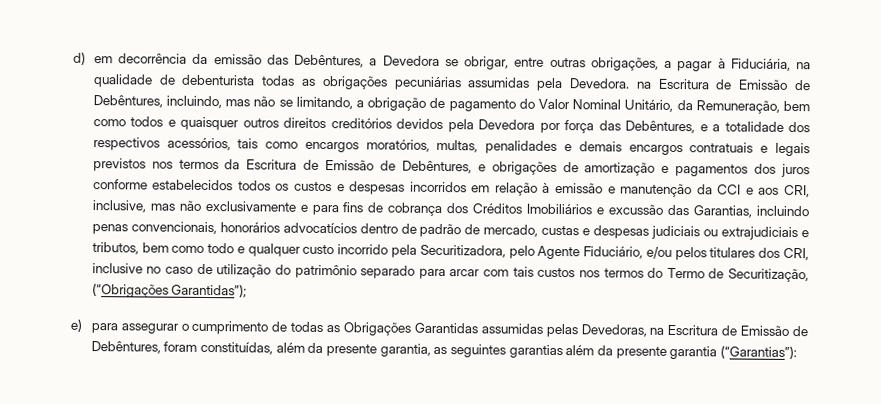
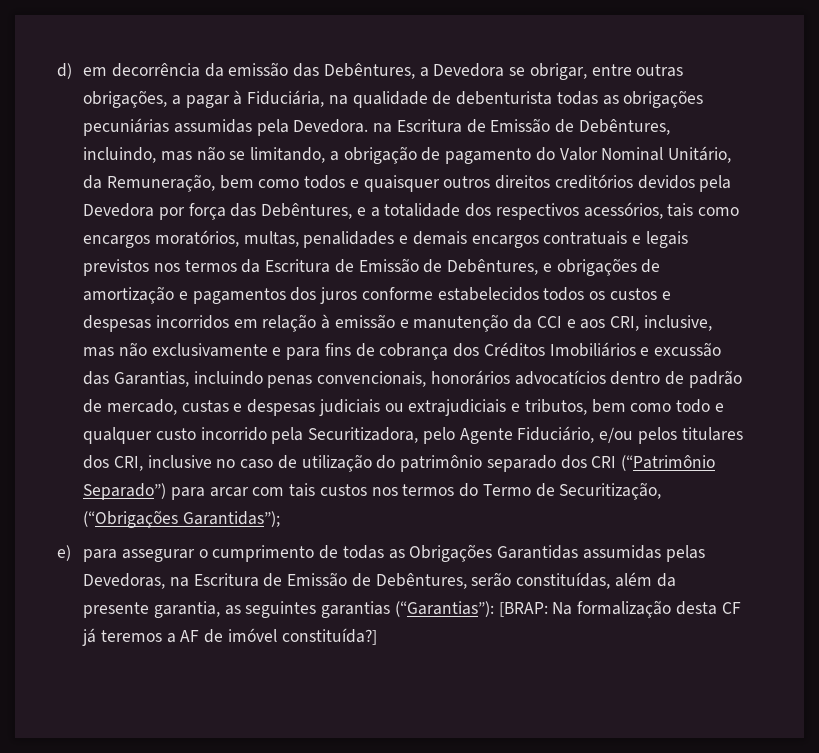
- d) em decorrência da emissão das Debêntures, a Devedora se obrigar, entre outras obrigações, a pagar à Fiduciária, na qualidade de debenturista todas as obrigações pecuniárias assumidas pela Devedora. na Escritura de Emissão de Debêntures, incluindo, mas não se limitando, a obrigação de pagamento do Valor Nominal Unitário, da Remuneração, bem como todos e quaisquer outros direitos creditórios devidos pela Devedora por força das Debêntures, e a totalidade dos respectivos acessórios, tais como encargos moratórios, multas, penalidades e demais encargos contratuais e legais previstos nos termos da Escritura de Emissão de Debêntures, e obrigações de amortização e pagamentos dos juros conforme estabelecidos todos os custos e despesas incorridos em relação à emissão e manutenção da CCI e aos CRI, inclusive, mas não exclusivamente e para fins de cobrança dos Créditos Imobiliários e excussão das Garantias, incluindo penas convencionais, honorários advocatícios dentro de padrão de mercado, custas e despesas judiciais ou extrajudiciais e tributos, bem como todo e qualquer custo incorrido pela Securitizadora, pelo Agente Fiduciário, e/ou pelos titulares dos CRI, inclusive no caso de utilização do patrimônio separado para arcar com tais custos nos termos do Termo de Securitização, (“Obrigações Garantidas”);
+ d) em decorrência da emissão das Debêntures, a Devedora se obrigar, entre outras obrigações, a pagar à Fiduciária, na qualidade de debenturista todas as obrigações pecuniárias assumidas pela Devedora. na Escritura de Emissão de Debêntures, incluindo, mas não se limitando, a obrigação de pagamento do Valor Nominal Unitário, da Remuneração, bem como todos e quaisquer outros direitos creditórios devidos pela Devedora por força das Debêntures, e a totalidade dos respectivos acessórios, tais como encargos moratórios, multas, penalidades e demais encargos contratuais e legais previstos nos termos da Escritura de Emissão de Debêntures, e obrigações de amortização e pagamentos dos juros conforme estabelecidos todos os custos e despesas incorridos em relação à emissão e manutenção da CCI e aos CRI, inclusive, mas não exclusivamente e para fins de cobrança dos Créditos Imobiliários e excussão das Garantias, incluindo penas convencionais, honorários advocatícios dentro de padrão de mercado, custas e despesas judiciais ou extrajudiciais e tributos, bem como todo e qualquer custo incorrido pela Securitizadora, pelo Agente Fiduciário, e/ou pelos titulares dos CRI, inclusive no caso de utilização do patrimônio separado dos CRI (“Patrimônio Separado”) para arcar com tais custos nos termos do Termo de Securitização, (“Obrigações Garantidas”);
- e) para assegurar o cumprimento de todas as Obrigações Garantidas assumidas pelas Devedoras, na Escritura de Emissão de Debêntures, foram constituídas, além da presente garantia, as seguintes garantias além da presente garantia (“Garantias”):
+ e) para assegurar o cumprimento de todas as Obrigações Garantidas assumidas pelas Devedoras, na Escritura de Emissão de Debêntures, serão constituídas, além da presente garantia, as seguintes garantias (“Garantias”): [BRAP: Na formalização desta CF já teremos a AF de imóvel constituída?]

